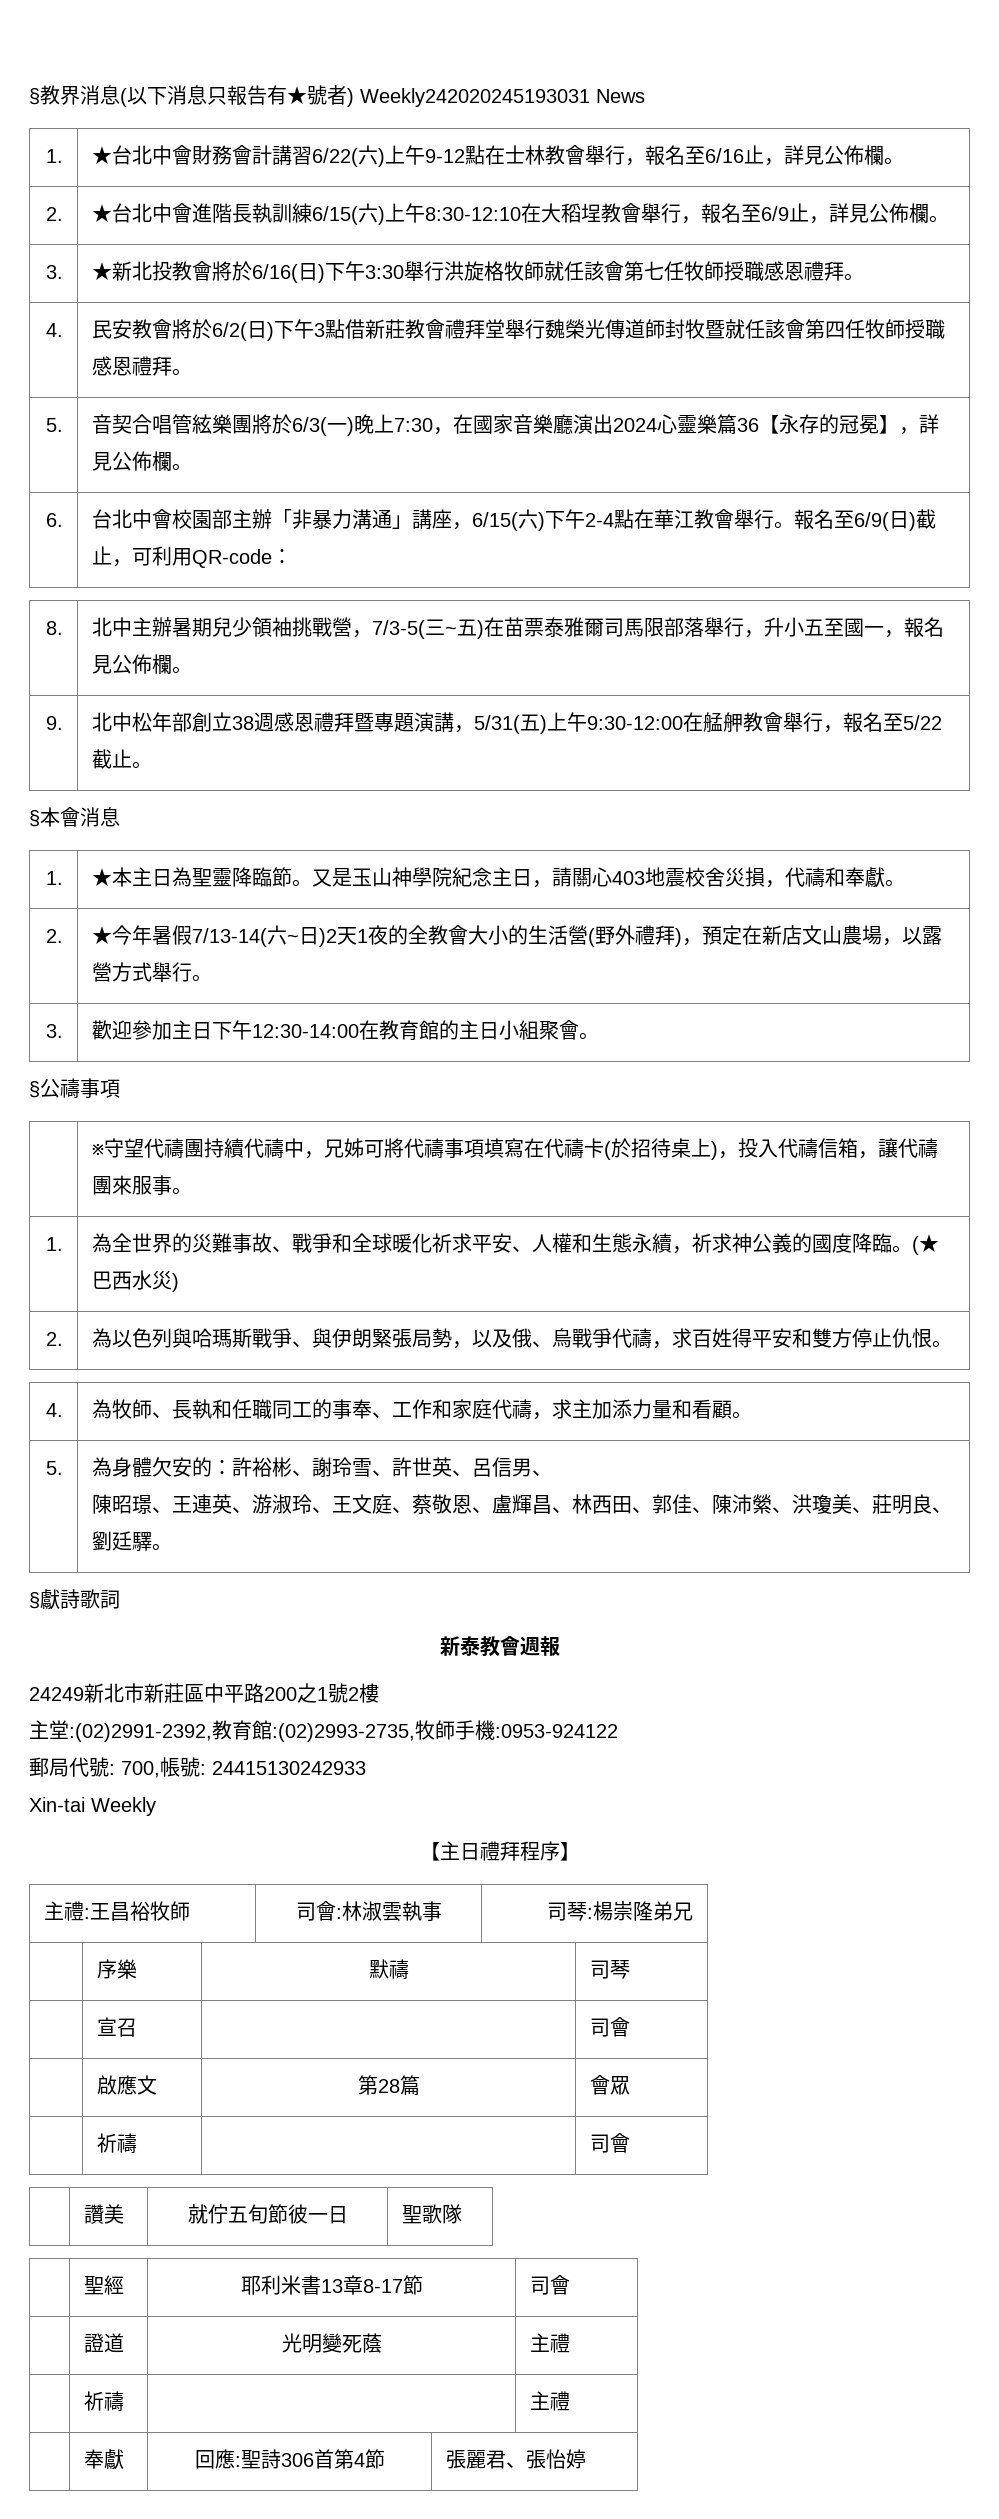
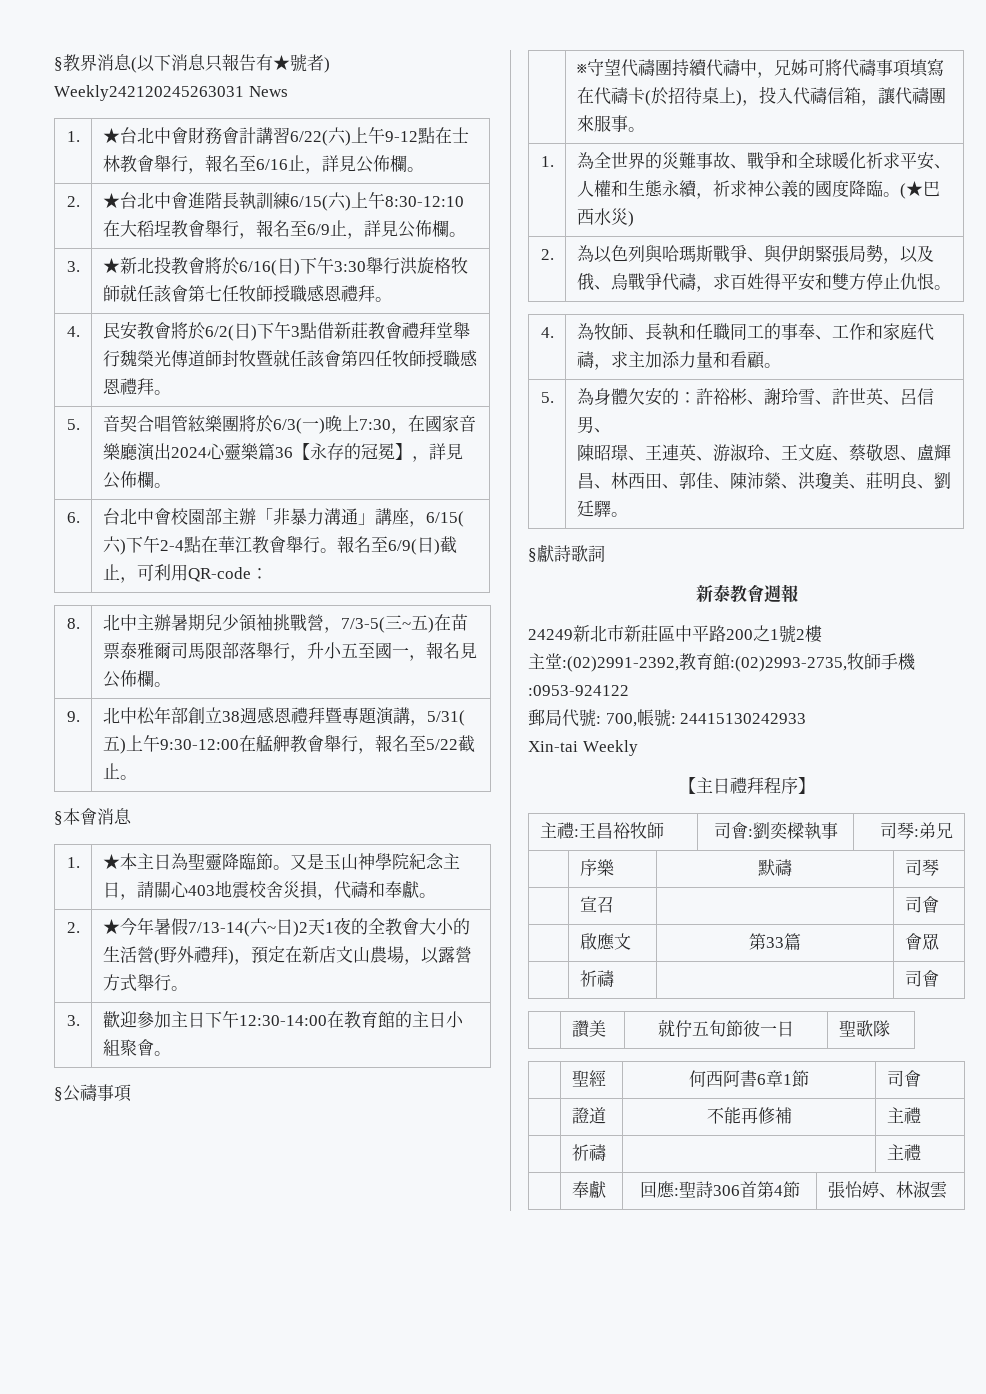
- §教界消息(以下消息只報告有★號者) Weekly242020245193031 News
+ §教界消息(以下消息只報告有★號者) Weekly242120245263031 News
- 主禮:王昌裕牧師 | 司會:林淑雲執事 | 司琴:楊崇隆弟兄
+ 主禮:王昌裕牧師 | 司會:劉奕樑執事 | 司琴:弟兄
- | 啟應文 | 第28篇 | 會眾
+ | 啟應文 | 第33篇 | 會眾
- | 聖經 | 耶利米書13章8-17節 | 司會
+ | 聖經 | 何西阿書6章1節 | 司會
- | 證道 | 光明變死蔭 | 主禮
+ | 證道 | 不能再修補 | 主禮
- | 奉獻 | 回應:聖詩306首第4節 | 張麗君、張怡婷
+ | 奉獻 | 回應:聖詩306首第4節 | 張怡婷、林淑雲

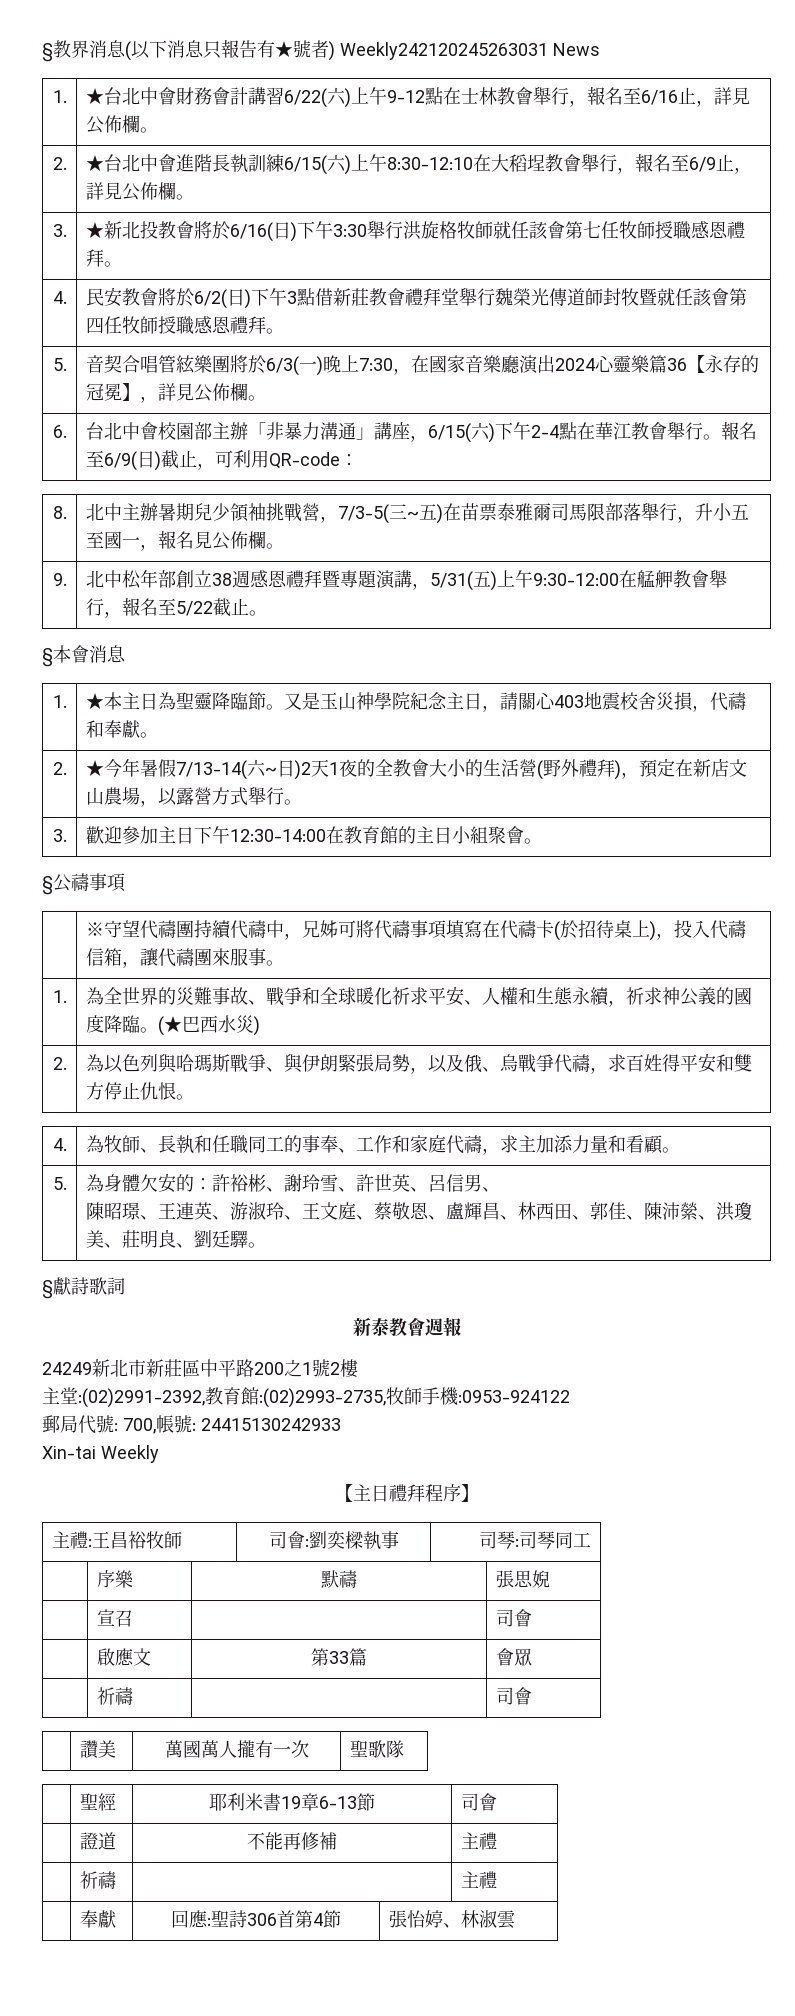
- 主禮:王昌裕牧師 | 司會:劉奕樑執事 | 司琴:弟兄
+ 主禮:王昌裕牧師 | 司會:劉奕樑執事 | 司琴:司琴同工
- | 序樂 | 默禱 | 司琴
+ | 序樂 | 默禱 | 張思婗
- | 讚美 | 就佇五旬節彼一日 | 聖歌隊
+ | 讚美 | 萬國萬人攏有一次 | 聖歌隊
- | 聖經 | 何西阿書6章1節 | 司會
+ | 聖經 | 耶利米書19章6-13節 | 司會

